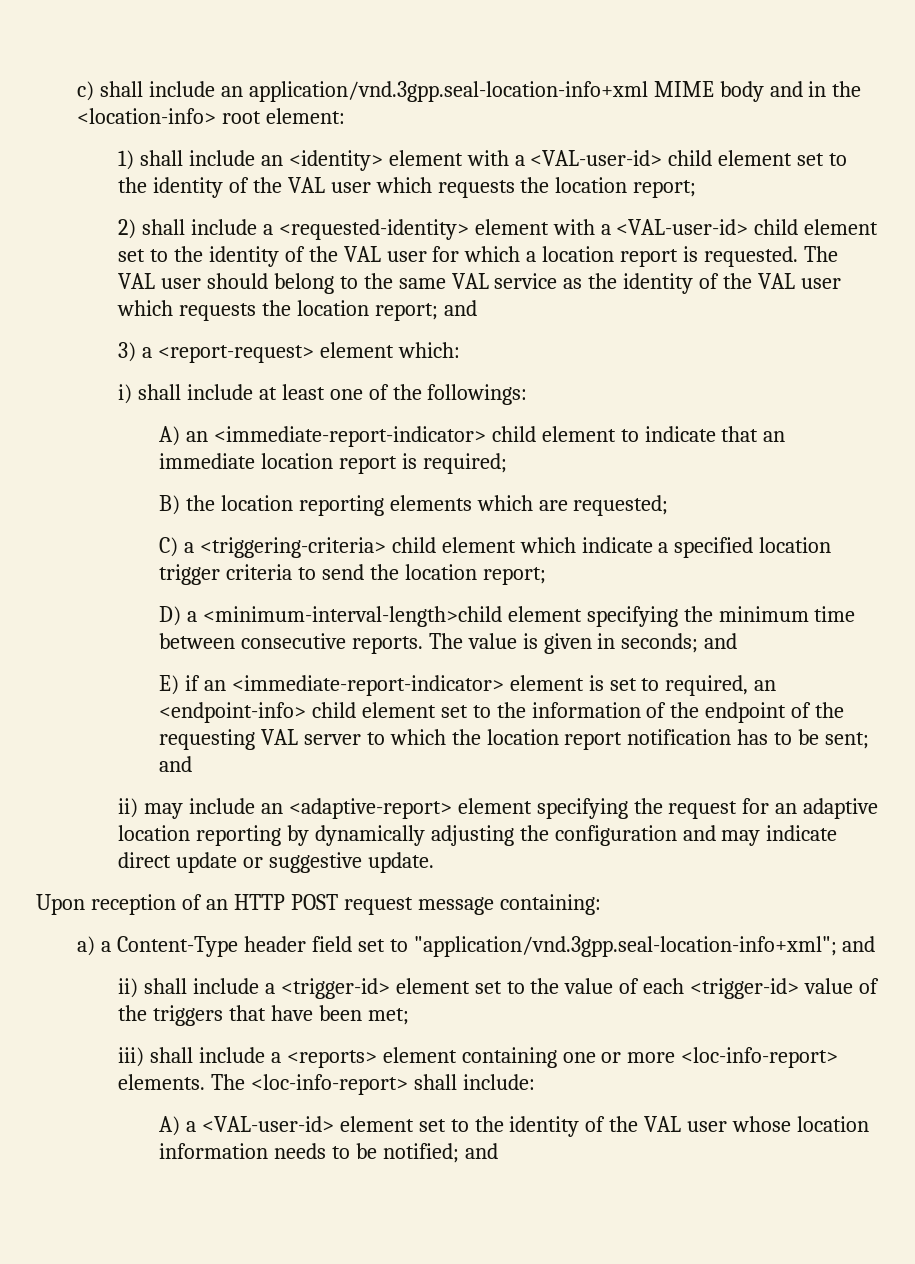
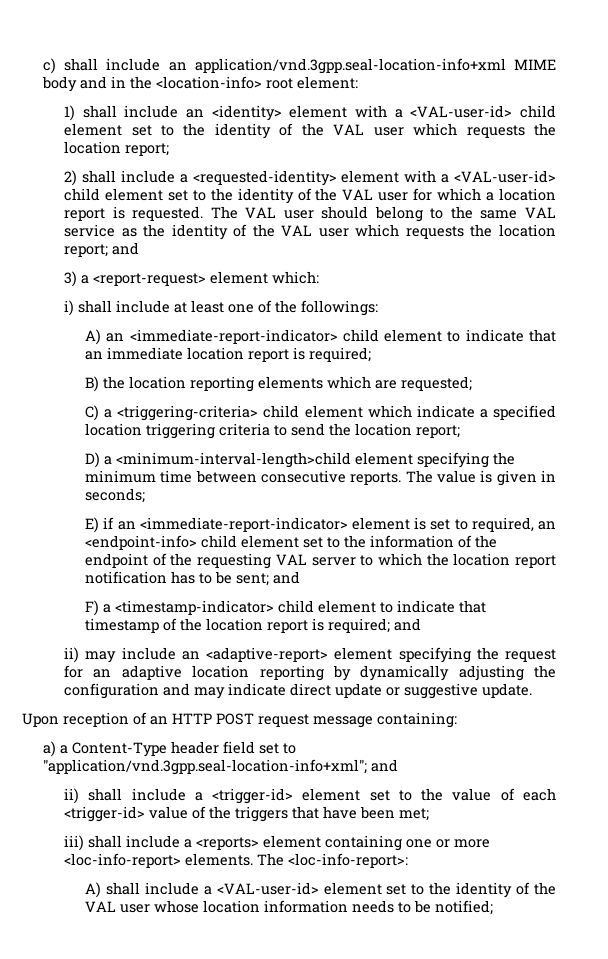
- C) a <triggering-criteria> child element which indicate a specified location trigger criteria to send the location report;
+ C) a <triggering-criteria> child element which indicate a specified location triggering criteria to send the location report;
- The value is given in seconds; and
+ The value is given in seconds;
+ F) a <timestamp-indicator> child element to indicate that timestamp of the location report is required; and
- The <loc-info-report> shall include:
- A) a <VAL-user-id> element set to the identity of the VAL user whose location information needs to be notified; and
+ The <loc-info-report>:
+ A) shall include a <VAL-user-id> element set to the identity of the VAL user whose location information needs to be notified;

